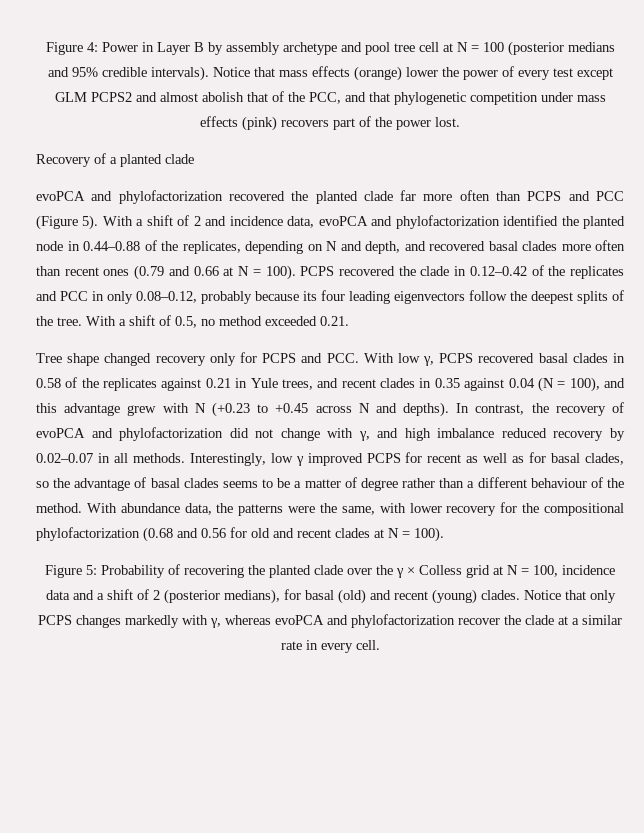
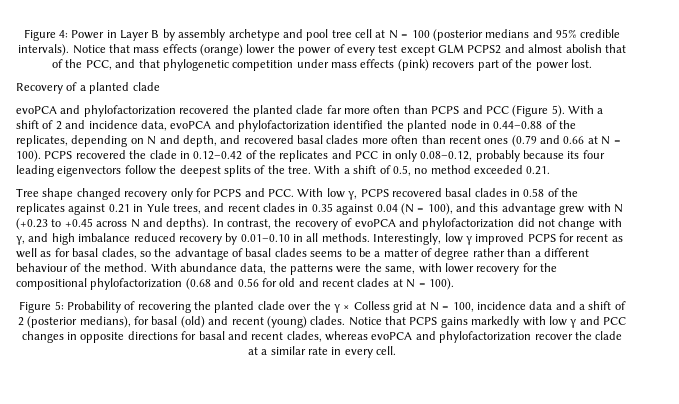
- In contrast, the recovery of evoPCA and phylofactorization did not change with γ, and high imbalance reduced recovery by 0.02–0.07 in all methods.
+ In contrast, the recovery of evoPCA and phylofactorization did not change with γ, and high imbalance reduced recovery by 0.01–0.10 in all methods.
- Notice that only PCPS changes markedly with γ, whereas evoPCA and phylofactorization recover the clade at a similar rate in every cell.
+ Notice that PCPS gains markedly with low γ and PCC changes in opposite directions for basal and recent clades, whereas evoPCA and phylofactorization recover the clade at a similar rate in every cell.

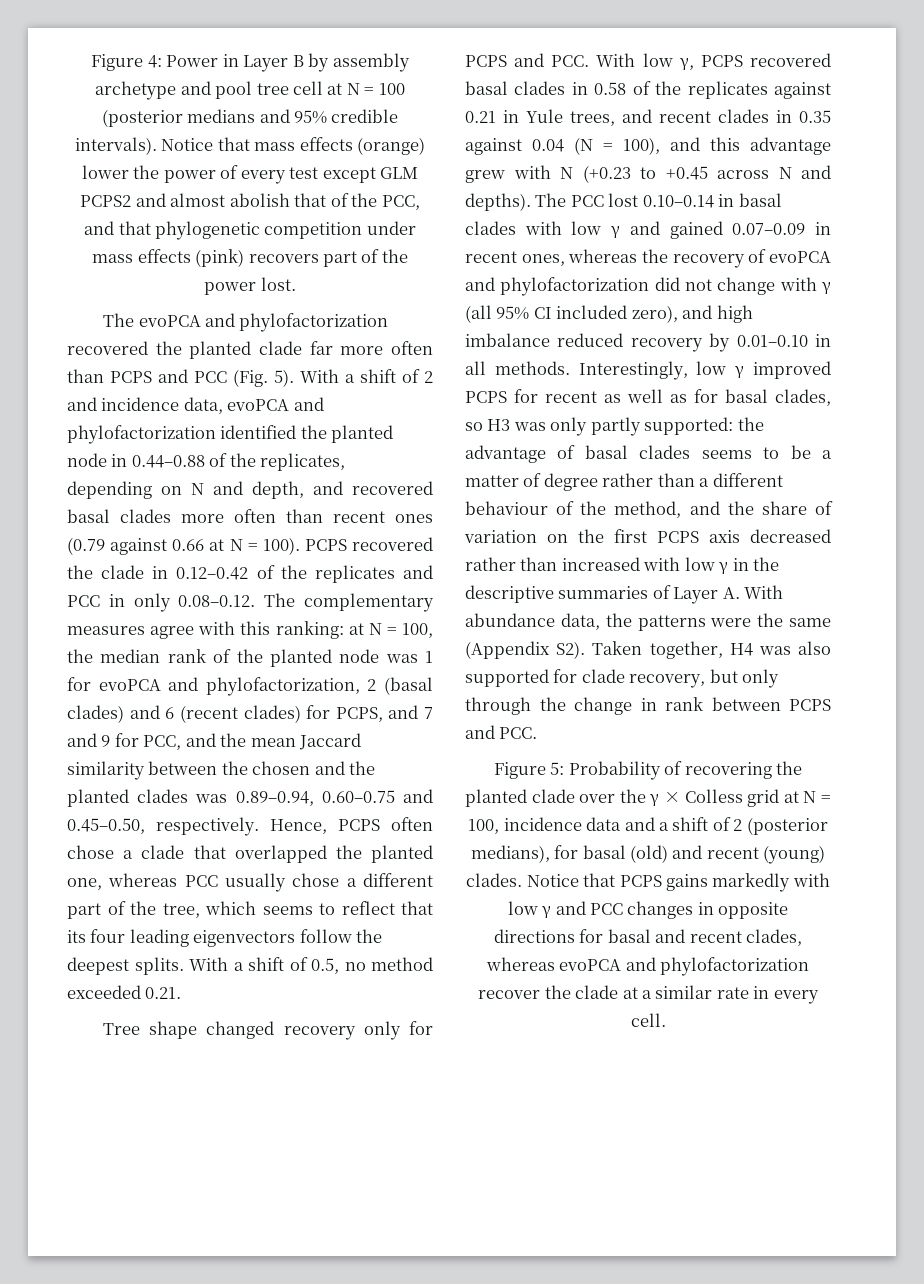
- Recovery of a planted clade
- evoPCA and phylofactorization recovered the planted clade far more often than PCPS and PCC (Figure 5).
+ The evoPCA and phylofactorization recovered the planted clade far more often than PCPS and PCC (Fig. 5).
- With a shift of 2 and incidence data, evoPCA and phylofactorization identified the planted node in 0.44–0.88 of the replicates, depending on N and depth, and recovered basal clades more often than recent ones (0.79 and 0.66 at N = 100).
+ With a shift of 2 and incidence data, evoPCA and phylofactorization identified the planted node in 0.44–0.88 of the replicates, depending on N and depth, and recovered basal clades more often than recent ones (0.79 against 0.66 at N = 100).
- PCPS recovered the clade in 0.12–0.42 of the replicates and PCC in only 0.08–0.12, probably because its four leading eigenvectors follow the deepest splits of the tree.
+ PCPS recovered the clade in 0.12–0.42 of the replicates and PCC in only 0.08–0.12. The complementary measures agree with this ranking: at N = 100, the median rank of the planted node was 1 for evoPCA and phylofactorization, 2 (basal clades) and 6 (recent clades) for PCPS, and 7 and 9 for PCC, and the mean Jaccard similarity between the chosen and the planted clades was 0.89–0.94, 0.60–0.75 and 0.45–0.50, respectively. Hence, PCPS often chose a clade that overlapped the planted one, whereas PCC usually chose a different part of the tree, which seems to reflect that its four leading eigenvectors follow the deepest splits.
- In contrast, the recovery of evoPCA and phylofactorization did not change with γ, and high imbalance reduced recovery by 0.01–0.10 in all methods.
+ The PCC lost 0.10–0.14 in basal clades with low γ and gained 0.07–0.09 in recent ones, whereas the recovery of evoPCA and phylofactorization did not change with γ (all 95% CI included zero), and high imbalance reduced recovery by 0.01–0.10 in all methods.
- Interestingly, low γ improved PCPS for recent as well as for basal clades, so the advantage of basal clades seems to be a matter of degree rather than a different behaviour of the method. With abundance data, the patterns were the same, with lower recovery for the compositional phylofactorization (0.68 and 0.56 for old and recent clades at N = 100).
+ Interestingly, low γ improved PCPS for recent as well as for basal clades, so H3 was only partly supported: the advantage of basal clades seems to be a matter of degree rather than a different behaviour of the method, and the share of variation on the first PCPS axis decreased rather than increased with low γ in the descriptive summaries of Layer A. With abundance data, the patterns were the same (Appendix S2). Taken together, H4 was also supported for clade recovery, but only through the change in rank between PCPS and PCC.

